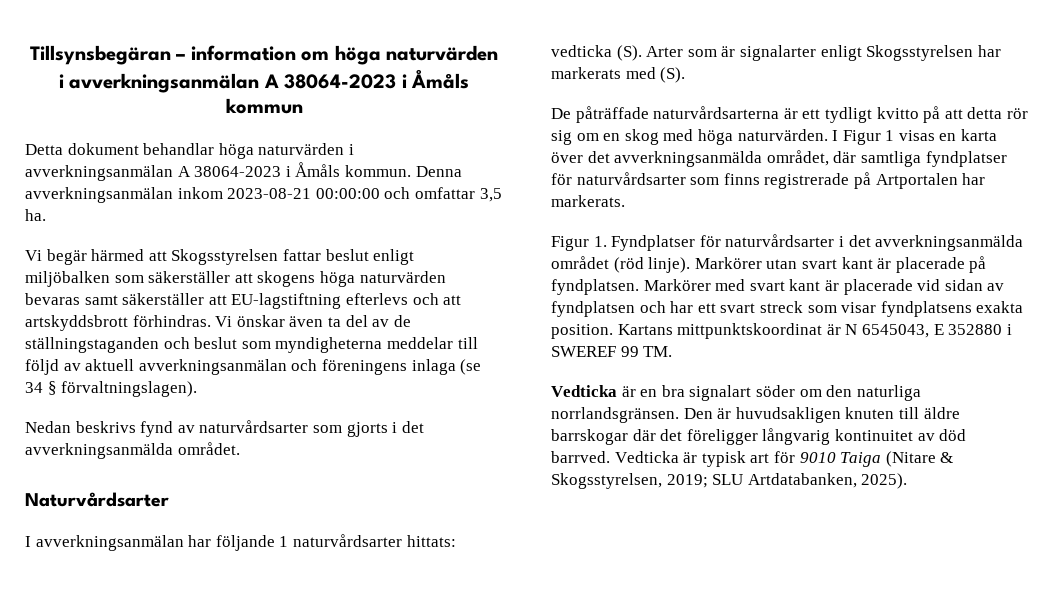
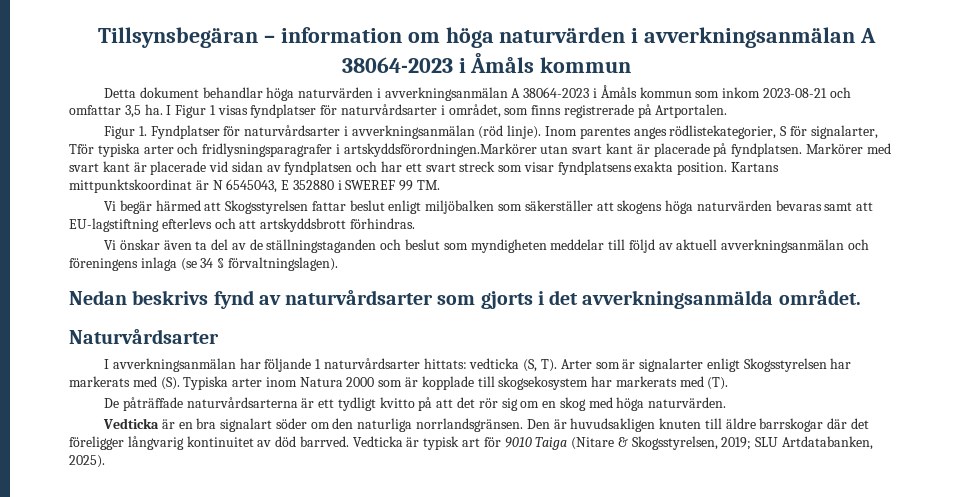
- Detta dokument behandlar höga naturvärden i avverkningsanmälan A 38064-2023 i Åmåls kommun. Denna avverkningsanmälan inkom 2023-08-21 00:00:00 och omfattar 3,5 ha.
- Vi begär härmed att Skogsstyrelsen fattar beslut enligt miljöbalken som säkerställer att skogens höga naturvärden bevaras samt säkerställer att EU-lagstiftning efterlevs och att artskyddsbrott förhindras. Vi önskar även ta del av de ställningstaganden och beslut som myndigheterna meddelar till följd av aktuell avverkningsanmälan och föreningens inlaga (se 34 § förvaltningslagen).
- Nedan beskrivs fynd av naturvårdsarter som gjorts i det avverkningsanmälda området.
- Naturvårdsarter
- I avverkningsanmälan har följande 1 naturvårdsarter hittats: vedticka (S). Arter som är signalarter enligt Skogsstyrelsen har markerats med (S).
- De påträffade naturvårdsarterna är ett tydligt kvitto på att detta rör sig om en skog med höga naturvärden. I Figur 1 visas en karta över det avverkningsanmälda området, där samtliga fyndplatser för naturvårdsarter som finns registrerade på Artportalen har markerats.
+ Detta dokument behandlar höga naturvärden i avverkningsanmälan A 38064-2023 i Åmåls kommun som inkom 2023-08-21 och omfattar 3,5 ha. I Figur 1 visas fyndplatser för naturvårdsarter i området, som finns registrerade på Artportalen.
- Figur 1. Fyndplatser för naturvårdsarter i det avverkningsanmälda området (röd linje). Markörer utan svart kant är placerade på fyndplatsen.
+ Figur 1. Fyndplatser för naturvårdsarter i avverkningsanmälan (röd linje). Inom parentes anges rödlistekategorier, S för signalarter, Tför typiska arter och fridlysningsparagrafer i artskyddsförordningen.Markörer utan svart kant är placerade på fyndplatsen.
+ Vi begär härmed att Skogsstyrelsen fattar beslut enligt miljöbalken som säkerställer att skogens höga naturvärden bevaras samt att EU-lagstiftning efterlevs och att artskyddsbrott förhindras.
+ Vi önskar även ta del av de ställningstaganden och beslut som myndigheten meddelar till följd av aktuell avverkningsanmälan och föreningens inlaga (se 34 § förvaltningslagen).
+ Nedan beskrivs fynd av naturvårdsarter som gjorts i det avverkningsanmälda området.
+ Naturvårdsarter
+ I avverkningsanmälan har följande 1 naturvårdsarter hittats: vedticka (S, T). Arter som är signalarter enligt Skogsstyrelsen har markerats med (S). Typiska arter inom Natura 2000 som är kopplade till skogsekosystem har markerats med (T).
+ De påträffade naturvårdsarterna är ett tydligt kvitto på att det rör sig om en skog med höga naturvärden.

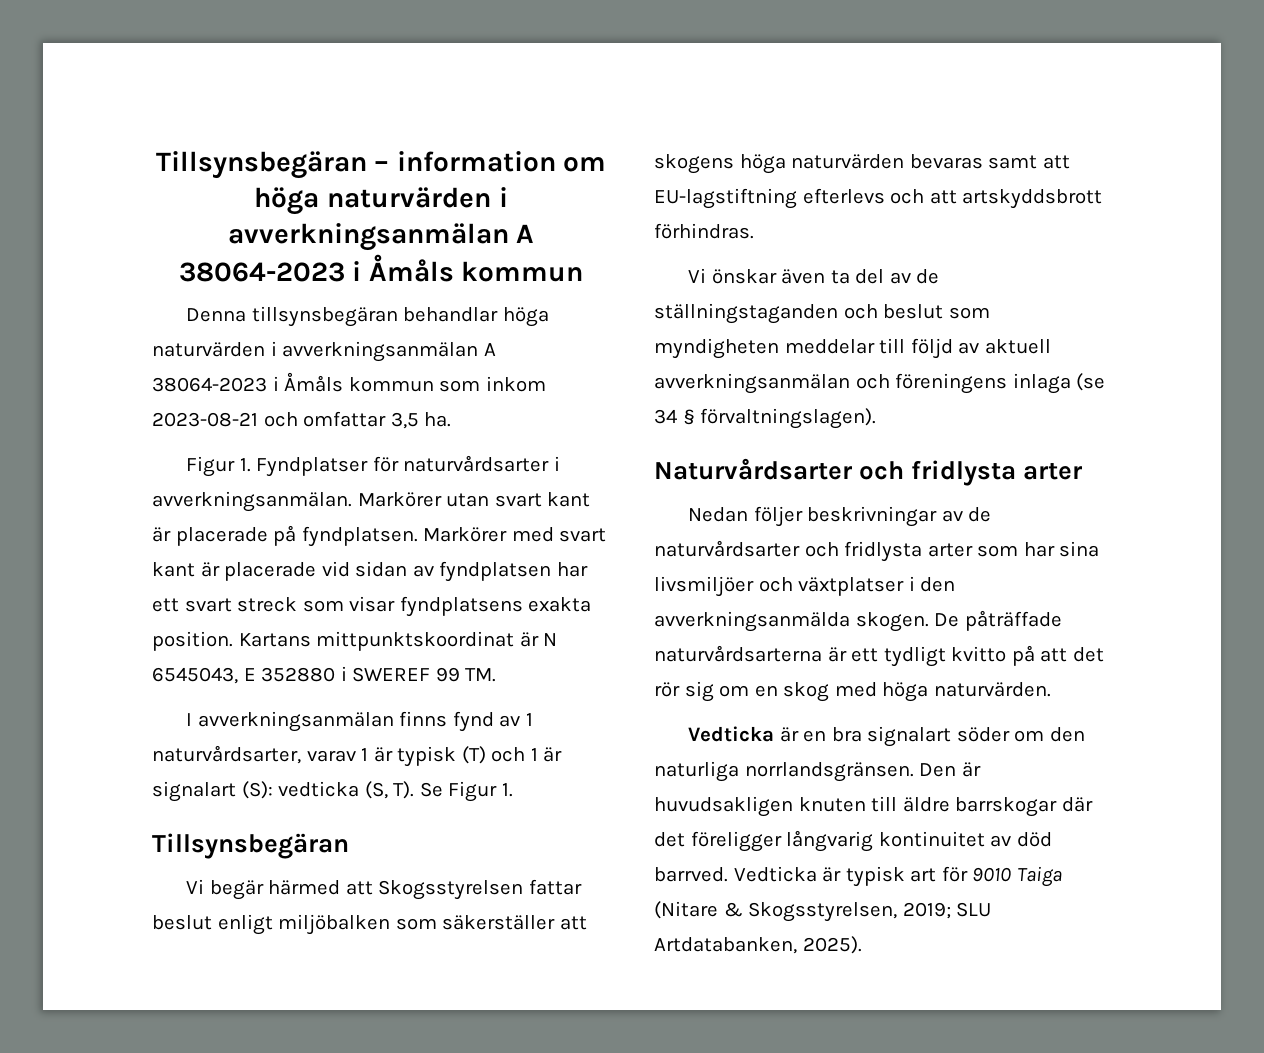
- Detta dokument behandlar höga naturvärden i avverkningsanmälan A 38064-2023 i Åmåls kommun som inkom 2023-08-21 och omfattar 3,5 ha. I Figur 1 visas fyndplatser för naturvårdsarter i området, som finns registrerade på Artportalen.
+ Denna tillsynsbegäran behandlar höga naturvärden i avverkningsanmälan A 38064-2023 i Åmåls kommun som inkom 2023-08-21 och omfattar 3,5 ha.
- Figur 1. Fyndplatser för naturvårdsarter i avverkningsanmälan (röd linje). Inom parentes anges rödlistekategorier, S för signalarter, Tför typiska arter och fridlysningsparagrafer i artskyddsförordningen.Markörer utan svart kant är placerade på fyndplatsen.
+ Figur 1. Fyndplatser för naturvårdsarter i avverkningsanmälan. Markörer utan svart kant är placerade på fyndplatsen.
- Markörer med svart kant är placerade vid sidan av fyndplatsen och har ett svart streck som visar fyndplatsens exakta position.
+ Markörer med svart kant är placerade vid sidan av fyndplatsen har ett svart streck som visar fyndplatsens exakta position.
+ I avverkningsanmälan finns fynd av 1 naturvårdsarter, varav 1 är typisk (T) och 1 är signalart (S): vedticka (S, T). Se Figur 1.
+ Tillsynsbegäran
- Nedan beskrivs fynd av naturvårdsarter som gjorts i det avverkningsanmälda området.
- Naturvårdsarter
- I avverkningsanmälan har följande 1 naturvårdsarter hittats: vedticka (S, T). Arter som är signalarter enligt Skogsstyrelsen har markerats med (S). Typiska arter inom Natura 2000 som är kopplade till skogsekosystem har markerats med (T).
- De påträffade naturvårdsarterna är ett tydligt kvitto på att det rör sig om en skog med höga naturvärden.
+ Naturvårdsarter och fridlysta arter
+ Nedan följer beskrivningar av de naturvårdsarter och fridlysta arter som har sina livsmiljöer och växtplatser i den avverkningsanmälda skogen. De påträffade naturvårdsarterna är ett tydligt kvitto på att det rör sig om en skog med höga naturvärden.

